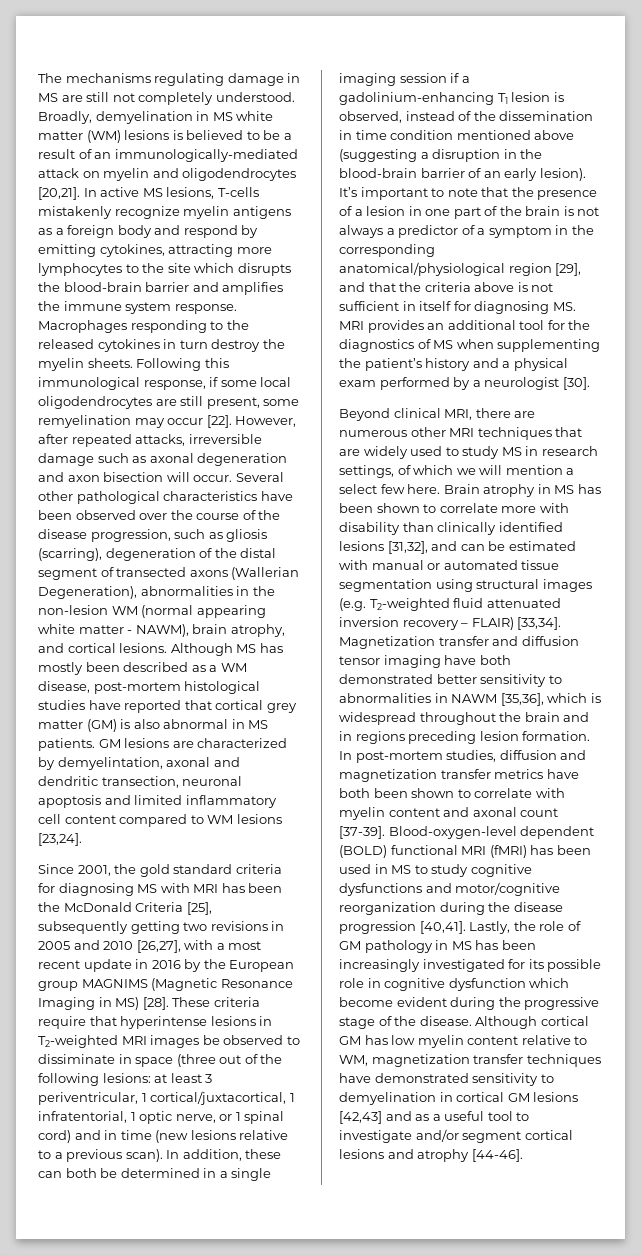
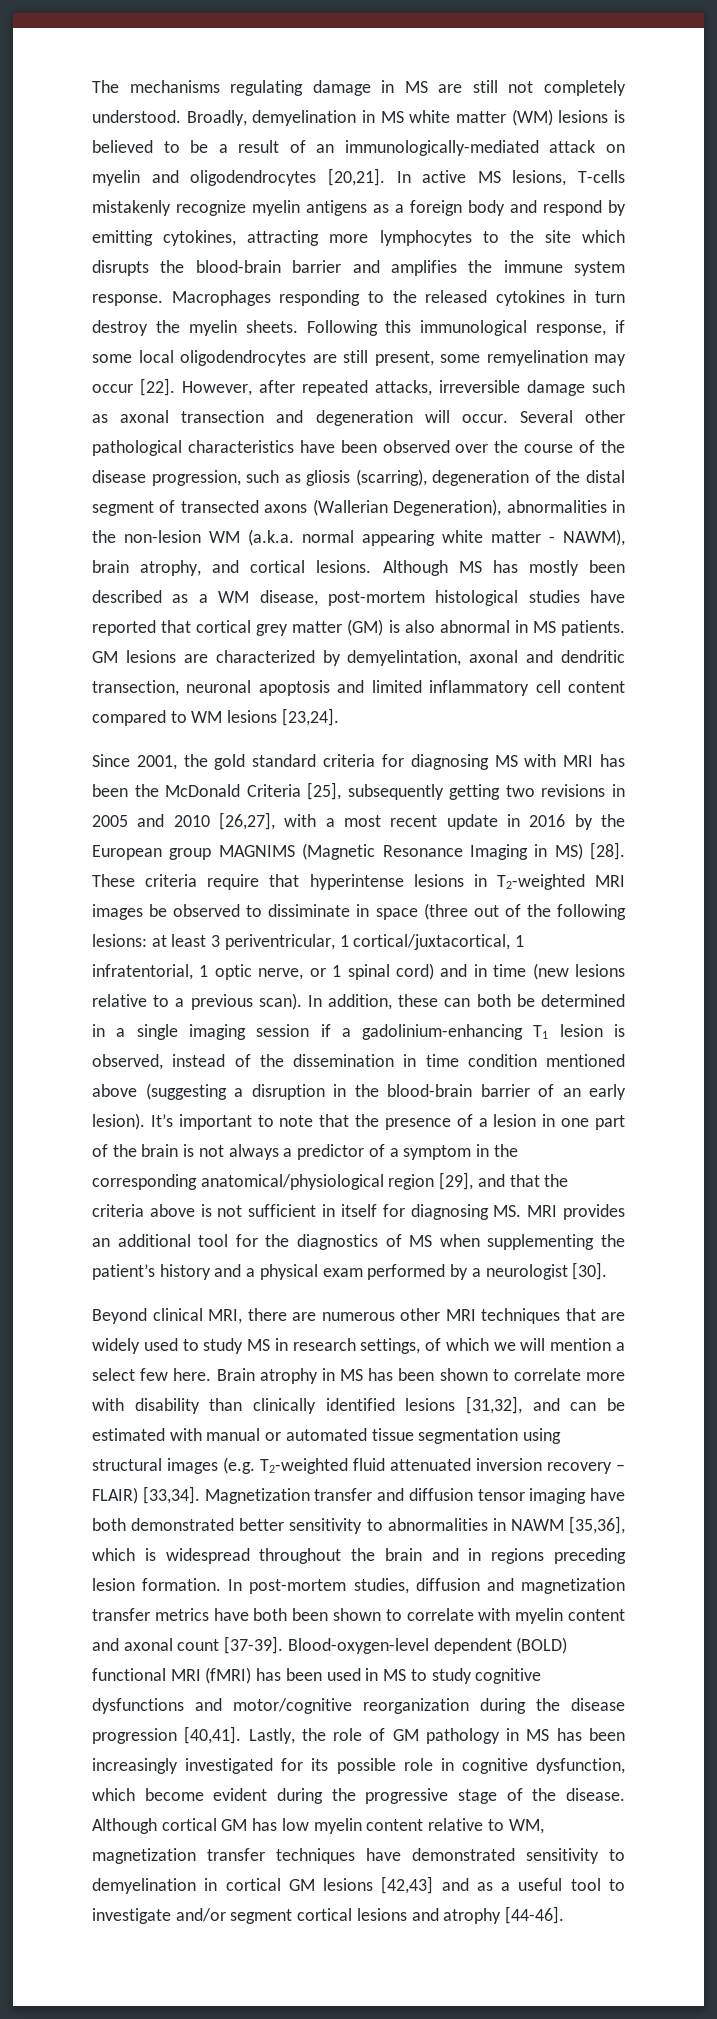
- However, after repeated attacks, irreversible damage such as axonal degeneration and axon bisection will occur.
+ However, after repeated attacks, irreversible damage such as axonal transection and degeneration will occur.
- Several other pathological characteristics have been observed over the course of the disease progression, such as gliosis (scarring), degeneration of the distal segment of transected axons (Wallerian Degeneration), abnormalities in the non-lesion WM (normal appearing white matter - NAWM), brain atrophy, and cortical lesions.
+ Several other pathological characteristics have been observed over the course of the disease progression, such as gliosis (scarring), degeneration of the distal segment of transected axons (Wallerian Degeneration), abnormalities in the non-lesion WM (a.k.a. normal appearing white matter - NAWM), brain atrophy, and cortical lesions.
- Lastly, the role of GM pathology in MS has been increasingly investigated for its possible role in cognitive dysfunction which become evident during the progressive stage of the disease.
+ Lastly, the role of GM pathology in MS has been increasingly investigated for its possible role in cognitive dysfunction, which become evident during the progressive stage of the disease.

